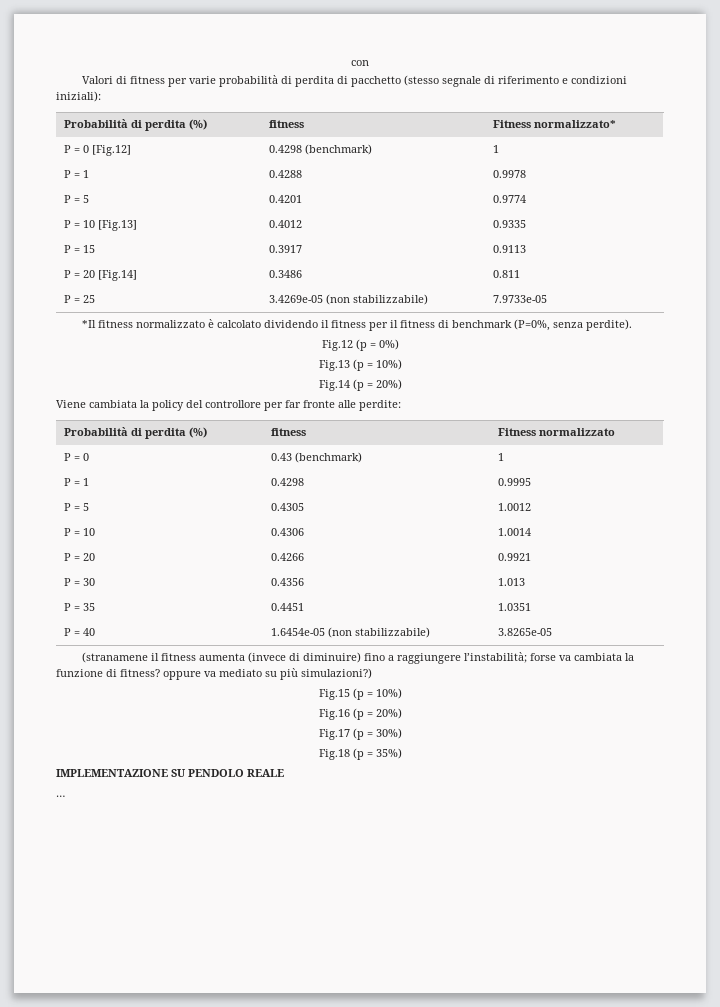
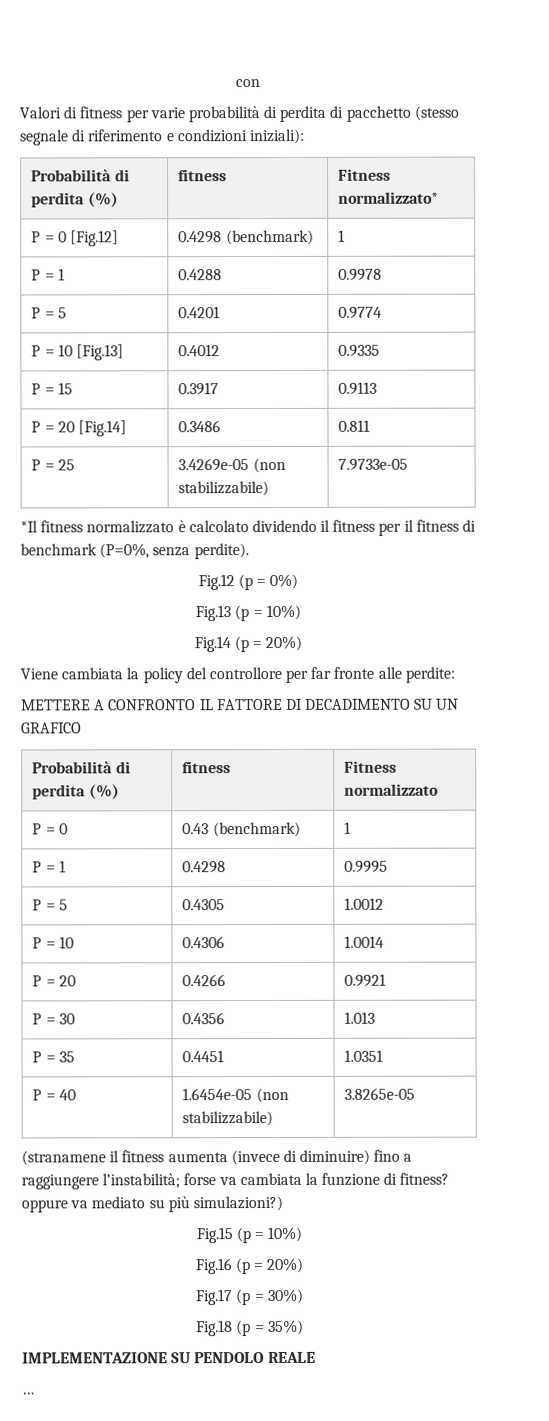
+ METTERE A CONFRONTO IL FATTORE DI DECADIMENTO SU UN GRAFICO

